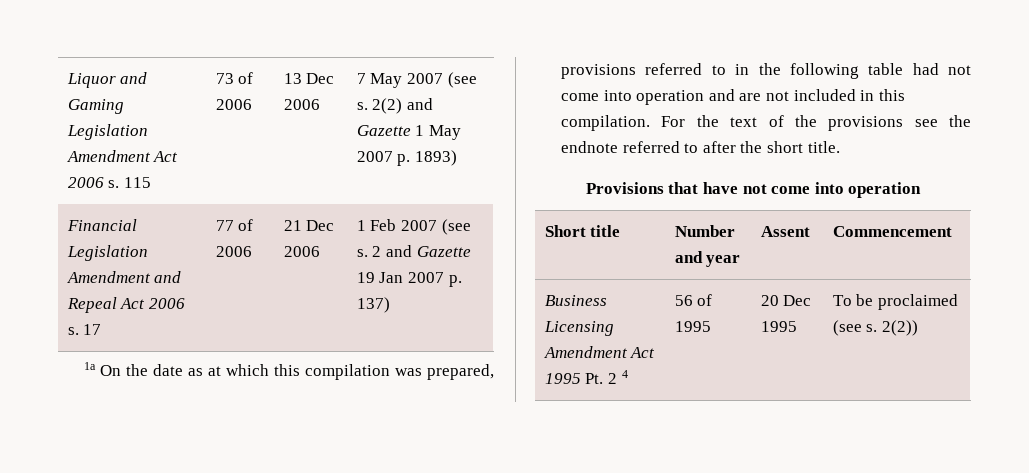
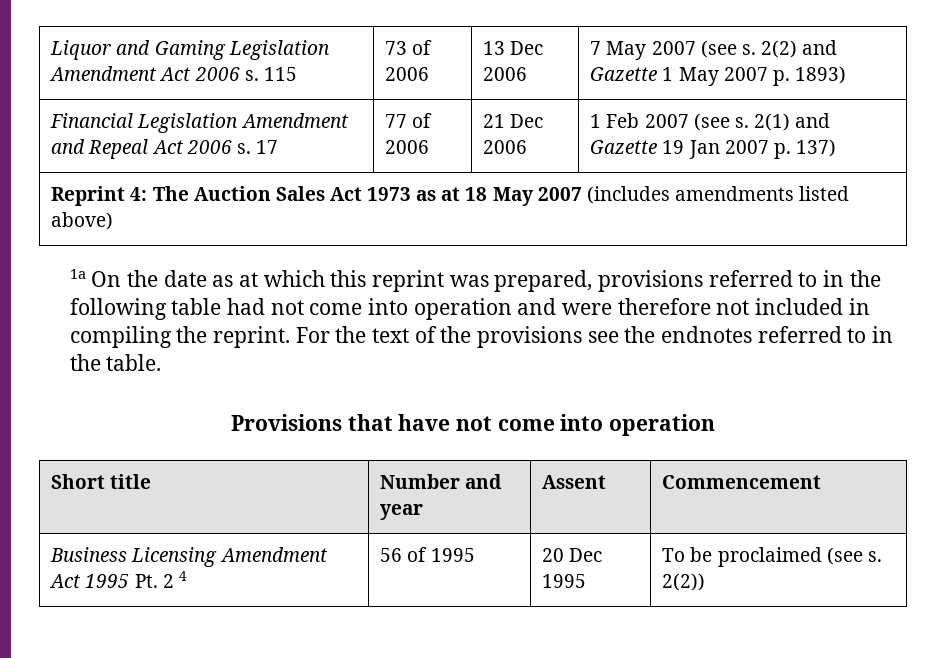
- Financial Legislation Amendment and Repeal Act 2006 s. 17 | 77 of 2006 | 21 Dec 2006 | 1 Feb 2007 (see s. 2 and Gazette 19 Jan 2007 p. 137)
+ Financial Legislation Amendment and Repeal Act 2006 s. 17 | 77 of 2006 | 21 Dec 2006 | 1 Feb 2007 (see s. 2(1) and Gazette 19 Jan 2007 p. 137)
+ Reprint 4: The Auction Sales Act 1973 as at 18 May 2007 (includes amendments listed above)
- 1a On the date as at which this compilation was prepared, provisions referred to in the following table had not come into operation and are not included in this compilation.
+ 1a On the date as at which this reprint was prepared, provisions referred to in the following table had not come into operation and were therefore not included in compiling the reprint.
- For the text of the provisions see the endnote referred to after the short title.
+ For the text of the provisions see the endnotes referred to in the table.

